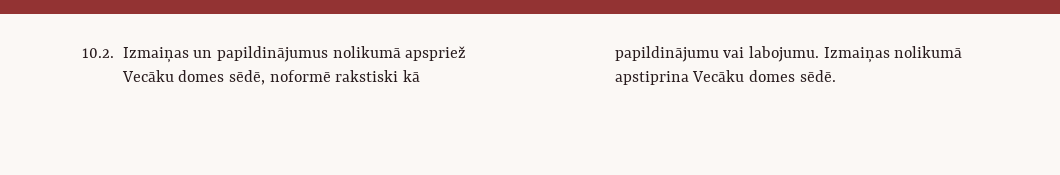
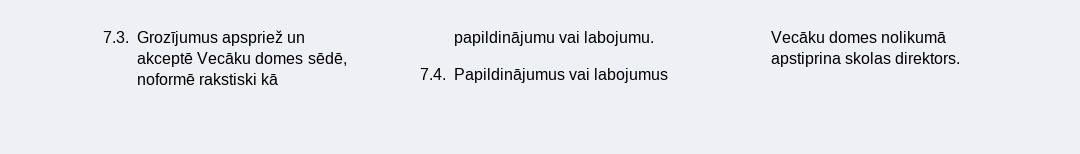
- 10.2. Izmaiņas un papildinājumus nolikumā apspriež Vecāku domes sēdē, noformē rakstiski kā papildinājumu vai labojumu. Izmaiņas nolikumā apstiprina Vecāku domes sēdē.
+ 7.3. Grozījumus apspriež un akceptē Vecāku domes sēdē, noformē rakstiski kā papildinājumu vai labojumu.
+ 7.4. Papildinājumus vai labojumus Vecāku domes nolikumā apstiprina skolas direktors.

